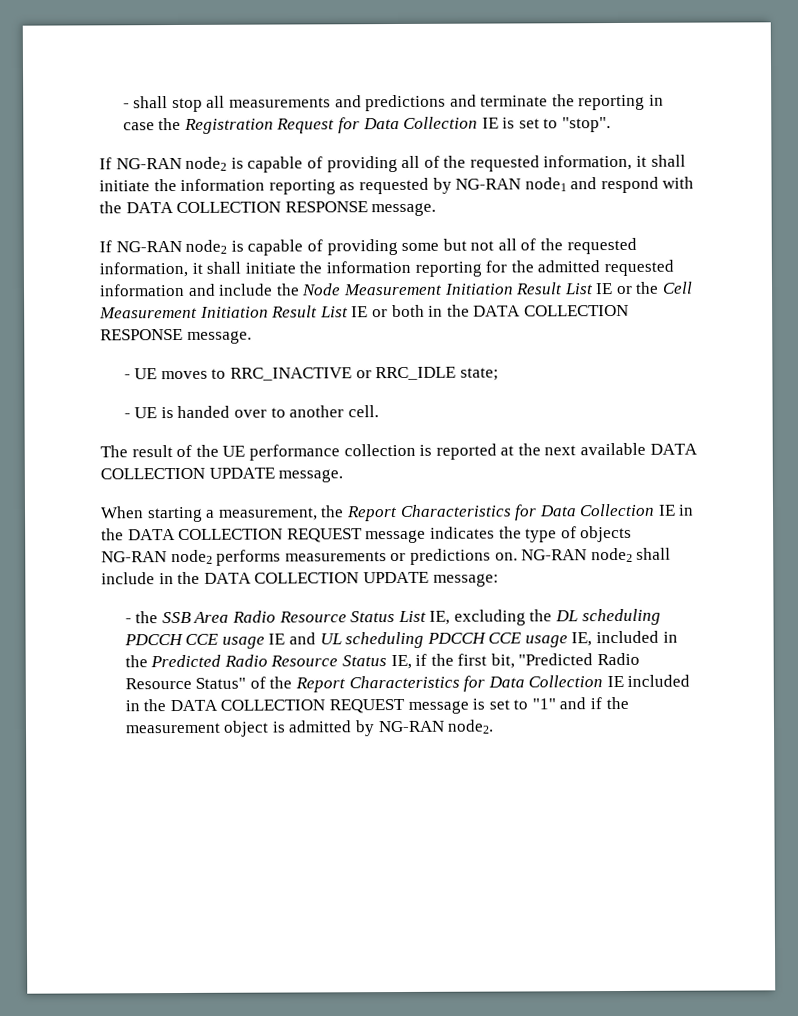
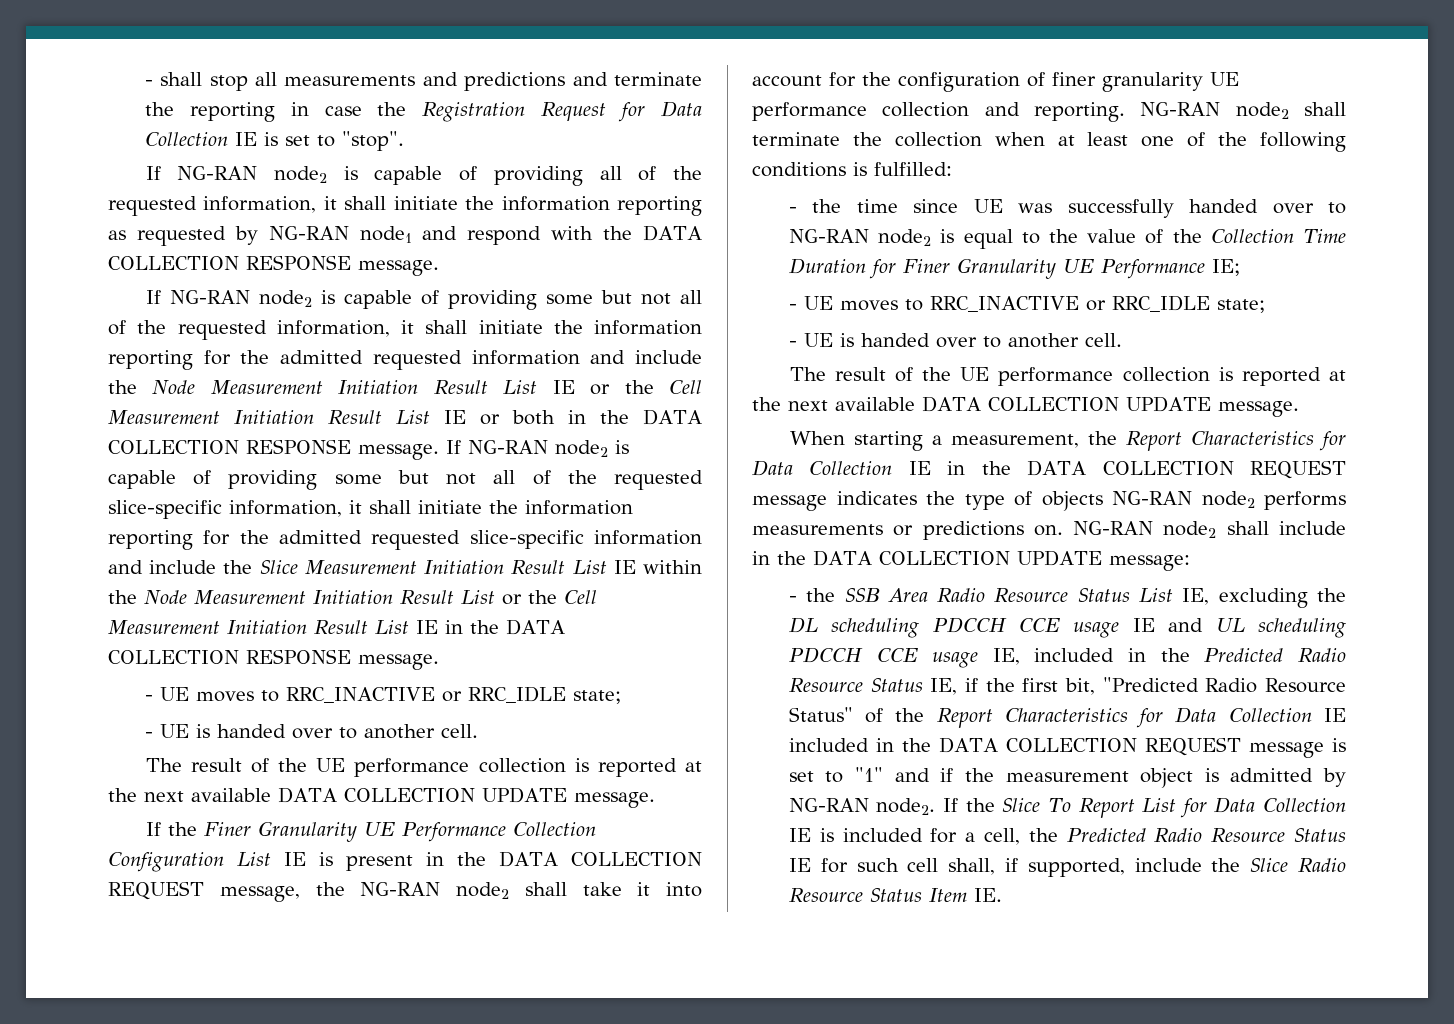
+ If NG-RAN node2 is capable of providing some but not all of the requested slice-specific information, it shall initiate the information reporting for the admitted requested slice-specific information and include the Slice Measurement Initiation Result List IE within the Node Measurement Initiation Result List or the Cell Measurement Initiation Result List IE in the DATA COLLECTION RESPONSE message.
+ - UE moves to RRC_INACTIVE or RRC_IDLE state;
+ - UE is handed over to another cell.
+ The result of the UE performance collection is reported at the next available DATA COLLECTION UPDATE message.
+ If the Finer Granularity UE Performance Collection Configuration List IE is present in the DATA COLLECTION REQUEST message, the NG-RAN node2 shall take it into account for the configuration of finer granularity UE performance collection and reporting. NG-RAN node2 shall terminate the collection when at least one of the following conditions is fulfilled:
+ - the time since UE was successfully handed over to NG-RAN node2 is equal to the value of the Collection Time Duration for Finer Granularity UE Performance IE;
+ If the Slice To Report List for Data Collection IE is included for a cell, the Predicted Radio Resource Status IE for such cell shall, if supported, include the Slice Radio Resource Status Item IE.

